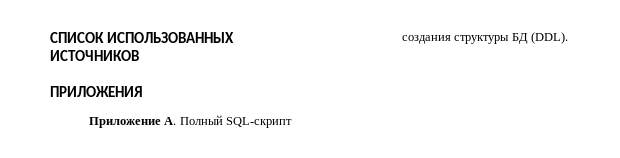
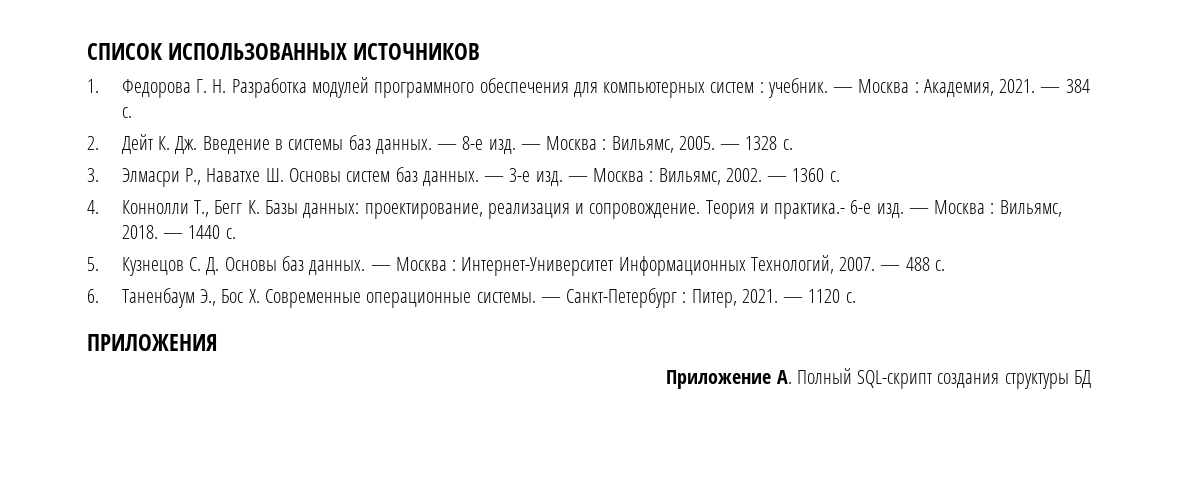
+ 1. Федорова Г. Н. Разработка модулей программного обеспечения для компьютерных систем : учебник. — Москва : Академия, 2021. — 384 с.
+ 2. Дейт К. Дж. Введение в системы баз данных. — 8-е изд. — Москва : Вильямс, 2005. — 1328 с.
+ 3. Элмасри Р., Наватхе Ш. Основы систем баз данных. — 3-е изд. — Москва : Вильямс, 2002. — 1360 с.
+ 4. Коннолли Т., Бегг К. Базы данных: проектирование, реализация и сопровождение. Теория и практика.- 6-е изд. — Москва : Вильямс, 2018. — 1440 с.
+ 5. Кузнецов С. Д. Основы баз данных. — Москва : Интернет-Университет Информационных Технологий, 2007. — 488 с.
+ 6. Таненбаум Э., Бос Х. Современные операционные системы. — Санкт-Петербург : Питер, 2021. — 1120 с.
- Приложение А. Полный SQL-скрипт создания структуры БД (DDL).
+ Приложение А. Полный SQL-скрипт создания структуры БД

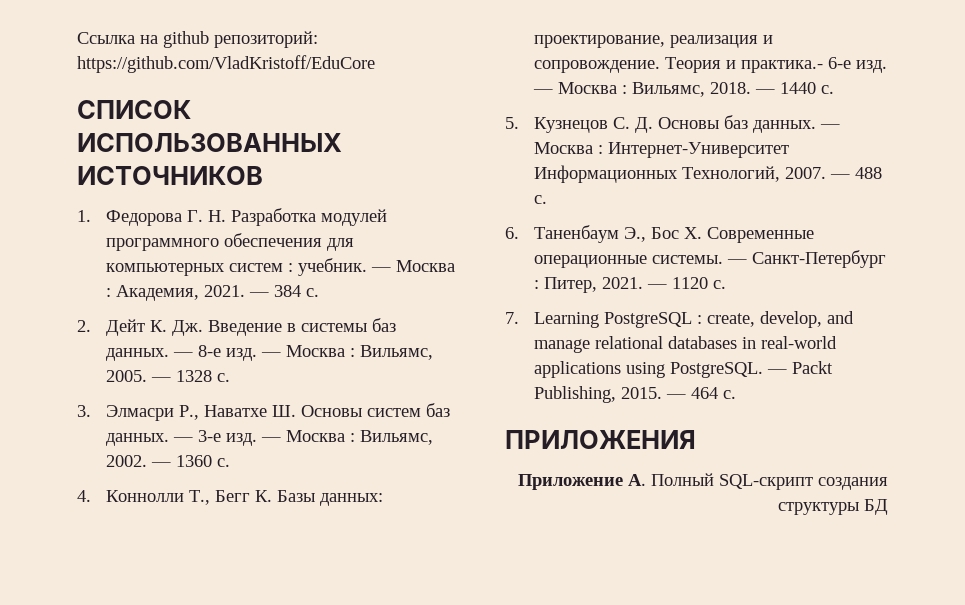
+ Ссылка на github репозиторий: https://github.com/VladKristoff/EduCore
+ 7. Learning PostgreSQL : create, develop, and manage relational databases in real-world applications using PostgreSQL. — Packt Publishing, 2015. — 464 с.

